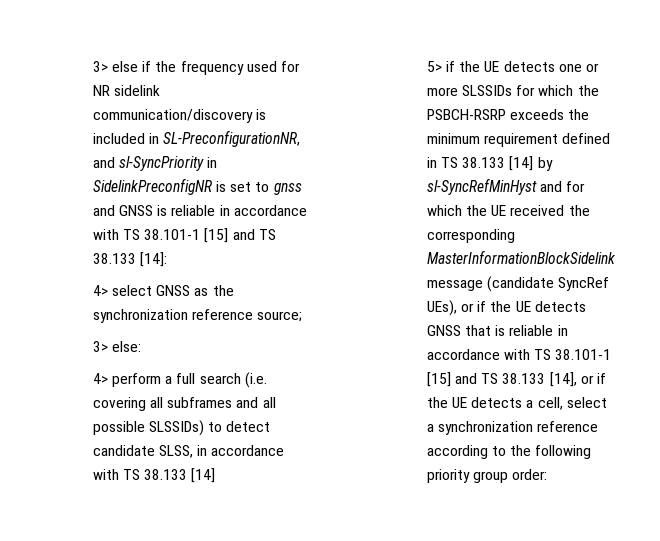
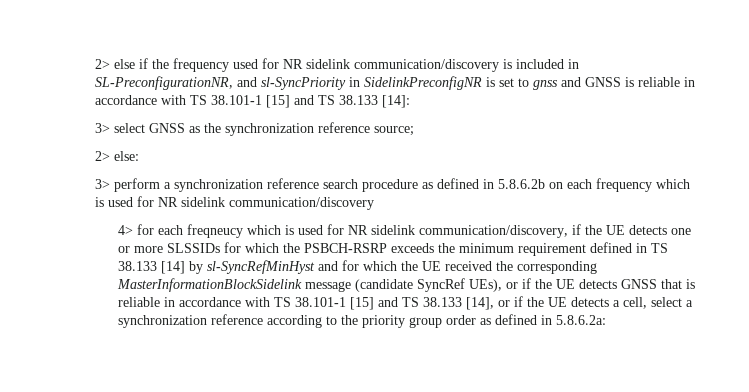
- 3> else if the frequency used for NR sidelink communication/discovery is included in SL-PreconfigurationNR, and sl-SyncPriority in SidelinkPreconfigNR is set to gnss and GNSS is reliable in accordance with TS 38.101-1 [15] and TS 38.133 [14]:
+ 2> else if the frequency used for NR sidelink communication/discovery is included in SL-PreconfigurationNR, and sl-SyncPriority in SidelinkPreconfigNR is set to gnss and GNSS is reliable in accordance with TS 38.101-1 [15] and TS 38.133 [14]:
- 4> select GNSS as the synchronization reference source;
+ 3> select GNSS as the synchronization reference source;
- 3> else:
+ 2> else:
- 4> perform a full search (i.e. covering all subframes and all possible SLSSIDs) to detect candidate SLSS, in accordance with TS 38.133 [14]
- 5> if the UE detects one or more SLSSIDs for which the PSBCH-RSRP exceeds the minimum requirement defined in TS 38.133 [14] by sl-SyncRefMinHyst and for which the UE received the corresponding MasterInformationBlockSidelink message (candidate SyncRef UEs), or if the UE detects GNSS that is reliable in accordance with TS 38.101-1 [15] and TS 38.133 [14], or if the UE detects a cell, select a synchronization reference according to the following priority group order:
+ 3> perform a synchronization reference search procedure as defined in 5.8.6.2b on each frequency which is used for NR sidelink communication/discovery
+ 4> for each freqneucy which is used for NR sidelink communication/discovery, if the UE detects one or more SLSSIDs for which the PSBCH-RSRP exceeds the minimum requirement defined in TS 38.133 [14] by sl-SyncRefMinHyst and for which the UE received the corresponding MasterInformationBlockSidelink message (candidate SyncRef UEs), or if the UE detects GNSS that is reliable in accordance with TS 38.101-1 [15] and TS 38.133 [14], or if the UE detects a cell, select a synchronization reference according to the priority group order as defined in 5.8.6.2a:

